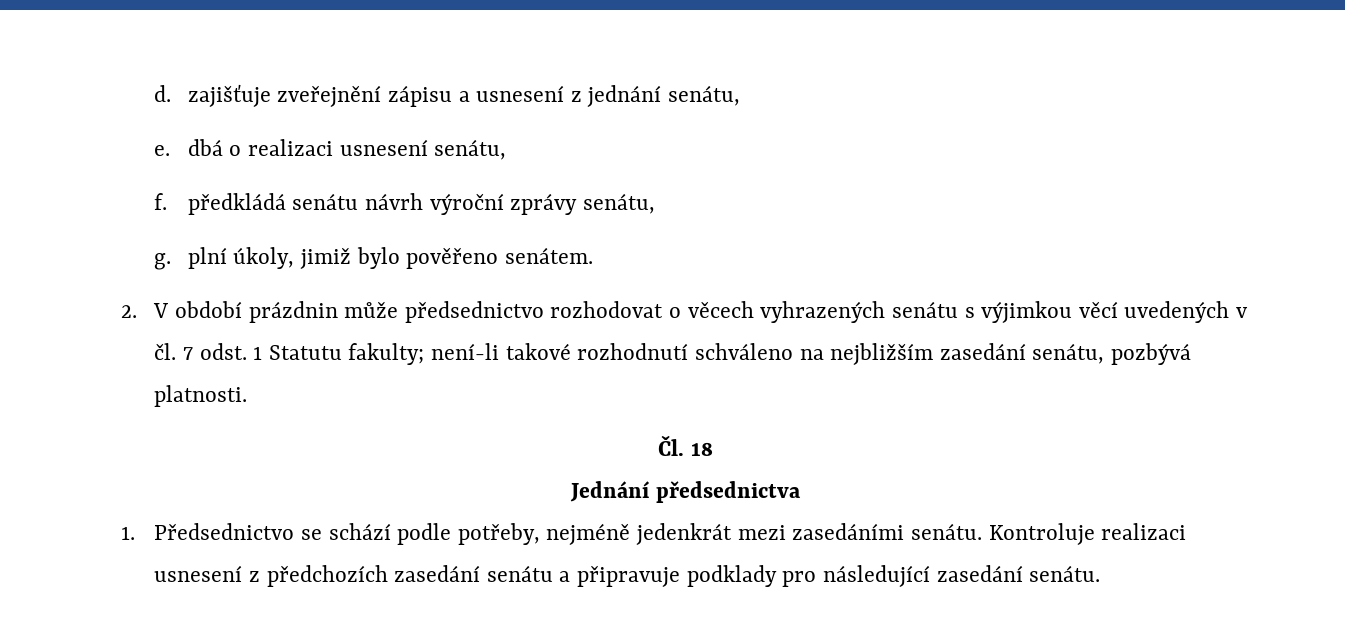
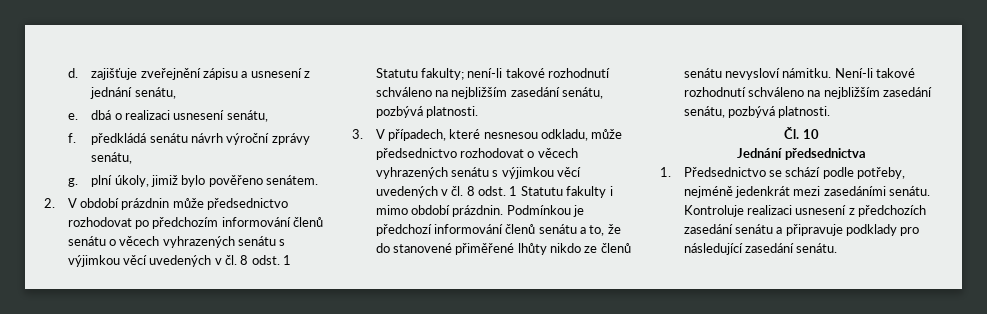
- 2. V období prázdnin může předsednictvo rozhodovat o věcech vyhrazených senátu s výjimkou věcí uvedených v čl. 7 odst. 1 Statutu fakulty; není-li takové rozhodnutí schváleno na nejbližším zasedání senátu, pozbývá platnosti.
+ 2. V období prázdnin může předsednictvo rozhodovat po předchozím informování členů senátu o věcech vyhrazených senátu s výjimkou věcí uvedených v čl. 8 odst. 1 Statutu fakulty; není-li takové rozhodnutí schváleno na nejbližším zasedání senátu, pozbývá platnosti.
+ 3. V případech, které nesnesou odkladu, může předsednictvo rozhodovat o věcech vyhrazených senátu s výjimkou věcí uvedených v čl. 8 odst. 1 Statutu fakulty i mimo období prázdnin. Podmínkou je předchozí informování členů senátu a to, že do stanovené přiměřené lhůty nikdo ze členů senátu nevysloví námitku. Není-li takové rozhodnutí schváleno na nejbližším zasedání senátu, pozbývá platnosti.
- Čl. 18
+ Čl. 10

